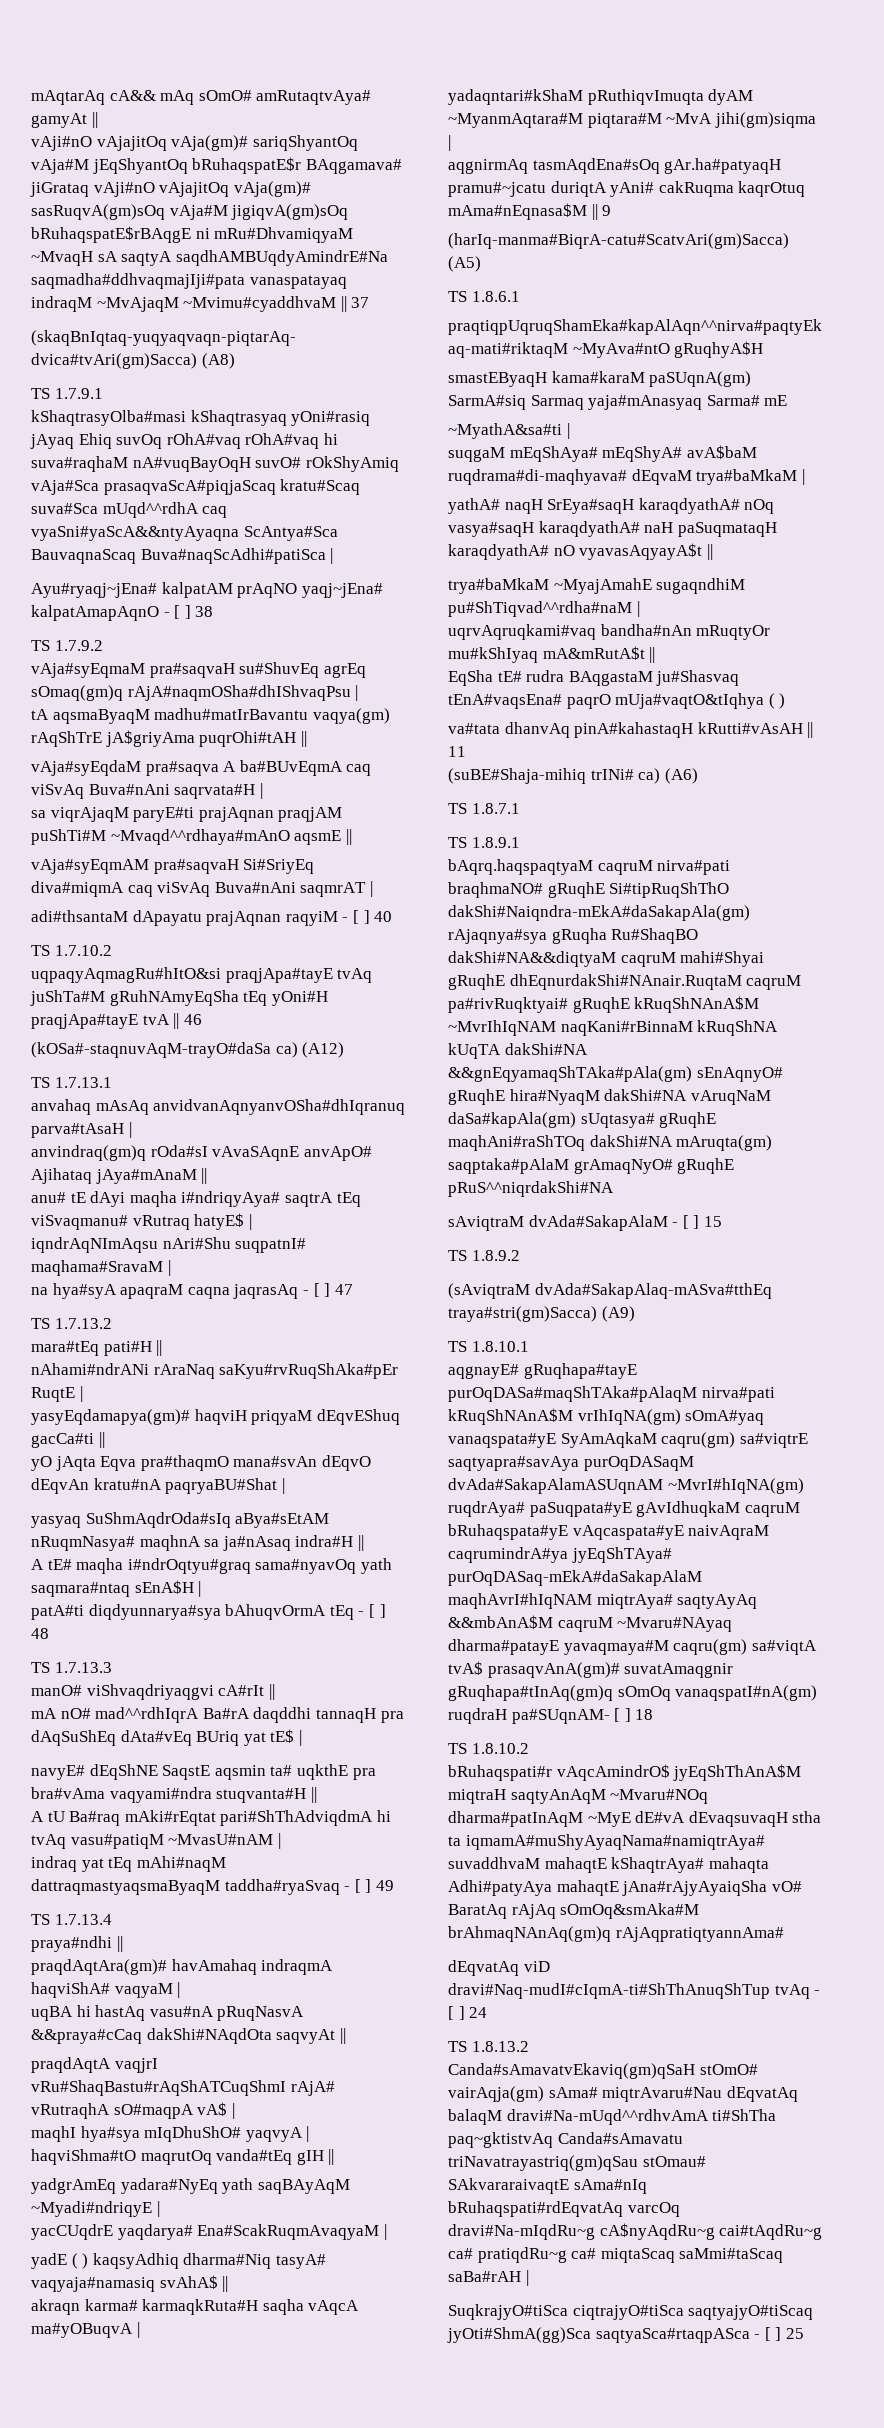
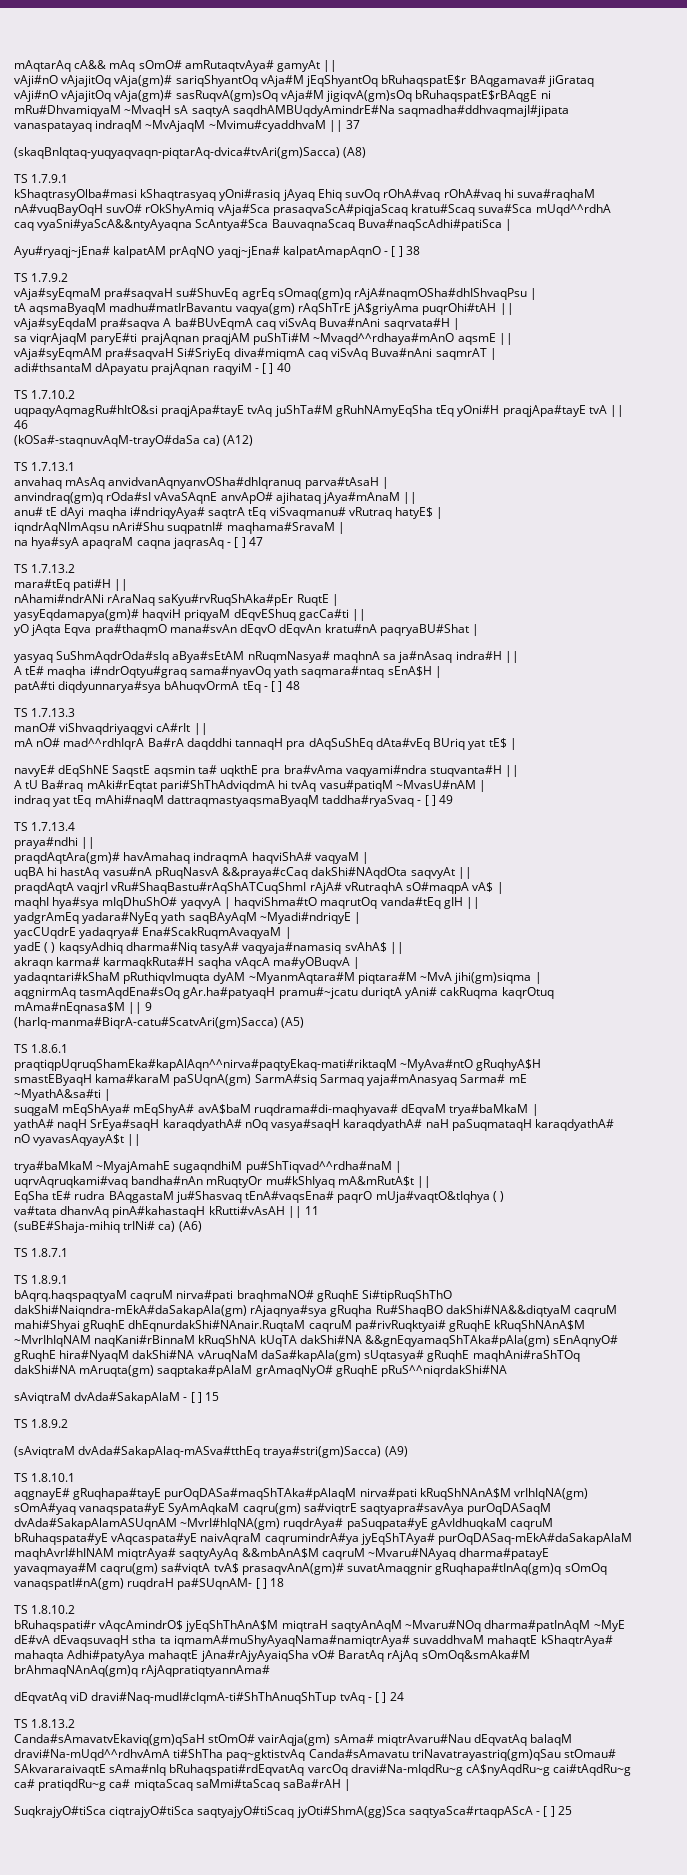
- vAji#nO vAjajitOq vAja(gm)# sariqShyantOq vAja#M jEqShyantOq bRuhaqspatE$r BAqgamava# jiGrataq vAji#nO vAjajitOq vAja(gm)# sasRuqvA(gm)sOq vAja#M jigiqvA(gm)sOq bRuhaqspatE$rBAqgE ni mRu#DhvamiqyaM ~MvaqH sA saqtyA saqdhAMBUqdyAmindrE#Na saqmadha#ddhvaqmajIji#pata vanaspatayaq indraqM ~MvAjaqM ~Mvimu#cyaddhvaM || 37
+ vAji#nO vAjajitOq vAja(gm)# sariqShyantOq vAja#M jEqShyantOq bRuhaqspatE$r BAqgamava# jiGrataq vAji#nO vAjajitOq vAja(gm)# sasRuqvA(gm)sOq vAja#M jigiqvA(gm)sOq bRuhaqspatE$rBAqgE ni mRu#DhvamiqyaM ~MvaqH sA saqtyA saqdhAMBUqdyAmindrE#Na saqmadha#ddhvaqmajI#jipata vanaspatayaq indraqM ~MvAjaqM ~Mvimu#cyaddhvaM || 37
- anvindraq(gm)q rOda#sI vAvaSAqnE anvApO# Ajihataq jAya#mAnaM ||
+ anvindraq(gm)q rOda#sI vAvaSAqnE anvApO# ajihataq jAya#mAnaM ||
- yacCUqdrE yaqdarya# Ena#ScakRuqmAvaqyaM |
+ yacCUqdrE yadaqrya# Ena#ScakRuqmAvaqyaM |
- aqgnayE# gRuqhapa#tayE purOqDASa#maqShTAka#pAlaqM nirva#pati kRuqShNAnA$M vrIhIqNA(gm) sOmA#yaq vanaqspata#yE SyAmAqkaM caqru(gm) sa#viqtrE saqtyapra#savAya purOqDASaqM dvAda#SakapAlamASUqnAM ~MvrI#hIqNA(gm) ruqdrAya# paSuqpata#yE gAvIdhuqkaM caqruM bRuhaqspata#yE vAqcaspata#yE naivAqraM caqrumindrA#ya jyEqShTAya# purOqDASaq-mEkA#daSakapAlaM maqhAvrI#hIqNAM miqtrAya# saqtyAyAq &&mbAnA$M caqruM ~Mvaru#NAyaq dharma#patayE yavaqmaya#M caqru(gm) sa#viqtA tvA$ prasaqvAnA(gm)# suvatAmaqgnir gRuqhapa#tInAq(gm)q sOmOq vanaqspatI#nA(gm) ruqdraH pa#SUqnAM- [ ] 18
+ aqgnayE# gRuqhapa#tayE purOqDASa#maqShTAka#pAlaqM nirva#pati kRuqShNAnA$M vrIhIqNA(gm) sOmA#yaq vanaqspata#yE SyAmAqkaM caqru(gm) sa#viqtrE saqtyapra#savAya purOqDASaqM dvAda#SakapAlamASUqnAM ~MvrI#hIqNA(gm) ruqdrAya# paSuqpata#yE gAvIdhuqkaM caqruM bRuhaqspata#yE vAqcaspata#yE naivAqraM caqrumindrA#ya jyEqShTAya# purOqDASaq-mEkA#daSakapAlaM maqhAvrI#hINAM miqtrAya# saqtyAyAq &&mbAnA$M caqruM ~Mvaru#NAyaq dharma#patayE yavaqmaya#M caqru(gm) sa#viqtA tvA$ prasaqvAnA(gm)# suvatAmaqgnir gRuqhapa#tInAq(gm)q sOmOq vanaqspatI#nA(gm) ruqdraH pa#SUqnAM- [ ] 18
- SuqkrajyO#tiSca ciqtrajyO#tiSca saqtyajyO#tiScaq jyOti#ShmA(gg)Sca saqtyaSca#rtaqpASca - [ ] 25
+ SuqkrajyO#tiSca ciqtrajyO#tiSca saqtyajyO#tiScaq jyOti#ShmA(gg)Sca saqtyaSca#rtaqpAScA - [ ] 25

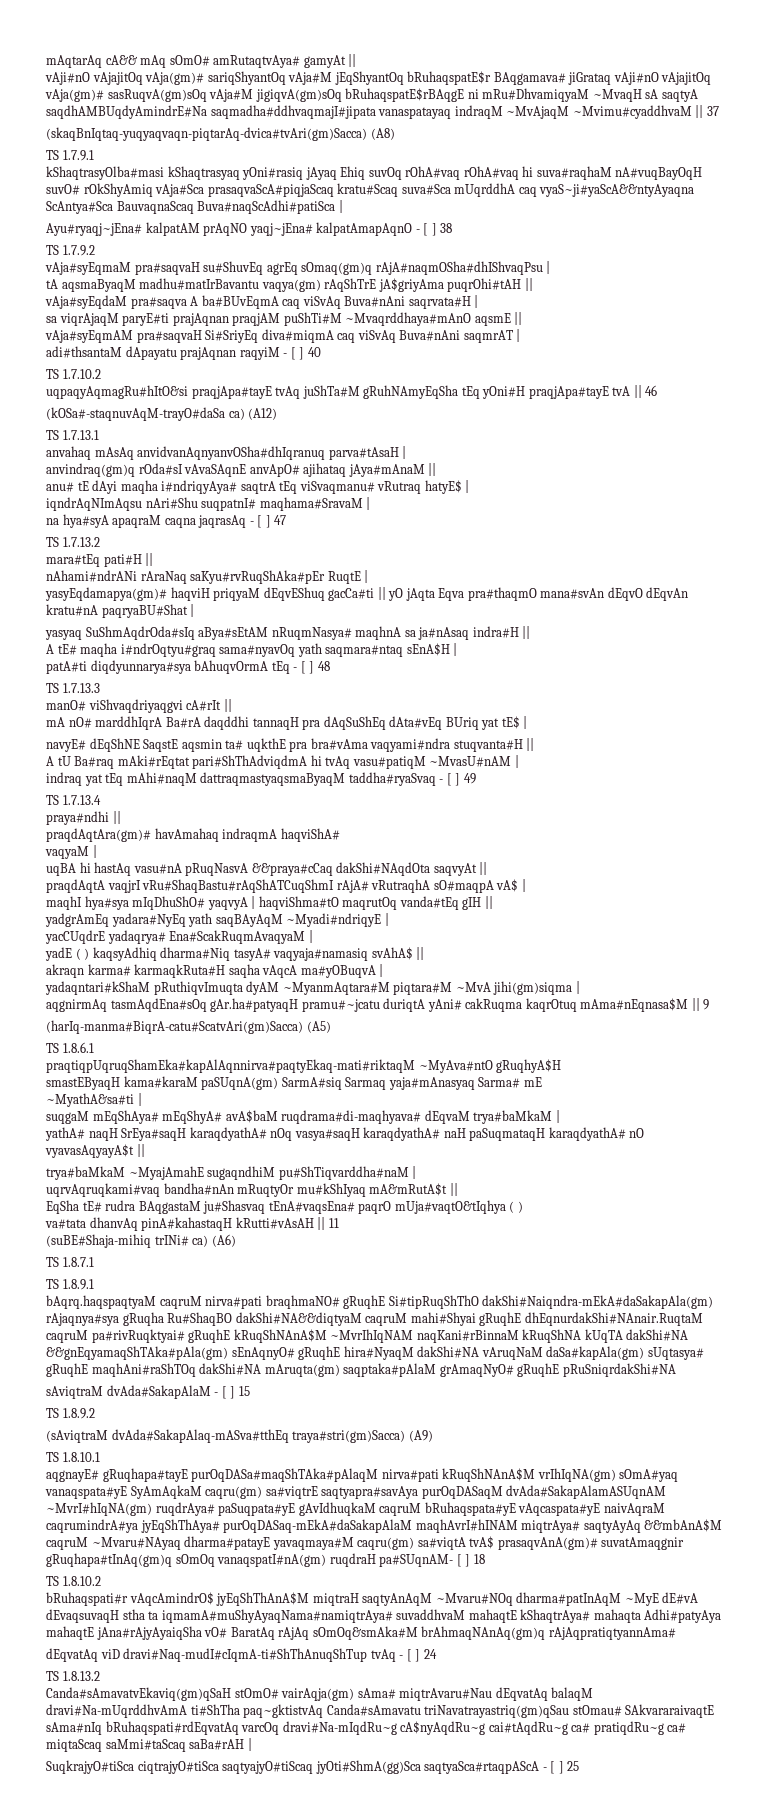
- kShaqtrasyOlba#masi kShaqtrasyaq yOni#rasiq jAyaq Ehiq suvOq rOhA#vaq rOhA#vaq hi suva#raqhaM nA#vuqBayOqH suvO# rOkShyAmiq vAja#Sca prasaqvaScA#piqjaScaq kratu#Scaq suva#Sca mUqd^^rdhA caq vyaSni#yaScA&&ntyAyaqna ScAntya#Sca BauvaqnaScaq Buva#naqScAdhi#patiSca |
+ kShaqtrasyOlba#masi kShaqtrasyaq yOni#rasiq jAyaq Ehiq suvOq rOhA#vaq rOhA#vaq hi suva#raqhaM nA#vuqBayOqH suvO# rOkShyAmiq vAja#Sca prasaqvaScA#piqjaScaq kratu#Scaq suva#Sca mUqrddhA caq vyaS~ji#yaScA&&ntyAyaqna ScAntya#Sca BauvaqnaScaq Buva#naqScAdhi#patiSca |
- sa viqrAjaqM paryE#ti prajAqnan praqjAM puShTi#M ~Mvaqd^^rdhaya#mAnO aqsmE ||
+ sa viqrAjaqM paryE#ti prajAqnan praqjAM puShTi#M ~Mvaqrddhaya#mAnO aqsmE ||
- yasyEqdamapya(gm)# haqviH priqyaM dEqvEShuq gacCa#ti ||
- yO jAqta Eqva pra#thaqmO mana#svAn dEqvO dEqvAn kratu#nA paqryaBU#Shat |
+ yasyEqdamapya(gm)# haqviH priqyaM dEqvEShuq gacCa#ti || yO jAqta Eqva pra#thaqmO mana#svAn dEqvO dEqvAn kratu#nA paqryaBU#Shat |
- mA nO# mad^^rdhIqrA Ba#rA daqddhi tannaqH pra dAqSuShEq dAta#vEq BUriq yat tE$ |
+ mA nO# marddhIqrA Ba#rA daqddhi tannaqH pra dAqSuShEq dAta#vEq BUriq yat tE$ |
- praqdAqtAra(gm)# havAmahaq indraqmA haqviShA# vaqyaM |
+ praqdAqtAra(gm)# havAmahaq indraqmA haqviShA#
+ vaqyaM |
- praqtiqpUqruqShamEka#kapAlAqn^^nirva#paqtyEkaq-mati#riktaqM ~MyAva#ntO gRuqhyA$H
+ praqtiqpUqruqShamEka#kapAlAqnnirva#paqtyEkaq-mati#riktaqM ~MyAva#ntO gRuqhyA$H
- trya#baMkaM ~MyajAmahE sugaqndhiM pu#ShTiqvad^^rdha#naM |
+ trya#baMkaM ~MyajAmahE sugaqndhiM pu#ShTiqvarddha#naM |
- bAqrq.haqspaqtyaM caqruM nirva#pati braqhmaNO# gRuqhE Si#tipRuqShThO dakShi#Naiqndra-mEkA#daSakapAla(gm) rAjaqnya#sya gRuqha Ru#ShaqBO dakShi#NA&&diqtyaM caqruM mahi#Shyai gRuqhE dhEqnurdakShi#NAnair.RuqtaM caqruM pa#rivRuqktyai# gRuqhE kRuqShNAnA$M ~MvrIhIqNAM naqKani#rBinnaM kRuqShNA kUqTA dakShi#NA &&gnEqyamaqShTAka#pAla(gm) sEnAqnyO# gRuqhE hira#NyaqM dakShi#NA vAruqNaM daSa#kapAla(gm) sUqtasya# gRuqhE maqhAni#raShTOq dakShi#NA mAruqta(gm) saqptaka#pAlaM grAmaqNyO# gRuqhE pRuS^^niqrdakShi#NA
+ bAqrq.haqspaqtyaM caqruM nirva#pati braqhmaNO# gRuqhE Si#tipRuqShThO dakShi#Naiqndra-mEkA#daSakapAla(gm) rAjaqnya#sya gRuqha Ru#ShaqBO dakShi#NA&&diqtyaM caqruM mahi#Shyai gRuqhE dhEqnurdakShi#NAnair.RuqtaM caqruM pa#rivRuqktyai# gRuqhE kRuqShNAnA$M ~MvrIhIqNAM naqKani#rBinnaM kRuqShNA kUqTA dakShi#NA &&gnEqyamaqShTAka#pAla(gm) sEnAqnyO# gRuqhE hira#NyaqM dakShi#NA vAruqNaM daSa#kapAla(gm) sUqtasya# gRuqhE maqhAni#raShTOq dakShi#NA mAruqta(gm) saqptaka#pAlaM grAmaqNyO# gRuqhE pRuSniqrdakShi#NA
- aqgnayE# gRuqhapa#tayE purOqDASa#maqShTAka#pAlaqM nirva#pati kRuqShNAnA$M vrIhIqNA(gm) sOmA#yaq vanaqspata#yE SyAmAqkaM caqru(gm) sa#viqtrE saqtyapra#savAya purOqDASaqM dvAda#SakapAlamASUqnAM ~MvrI#hIqNA(gm) ruqdrAya# paSuqpata#yE gAvIdhuqkaM caqruM bRuhaqspata#yE vAqcaspata#yE naivAqraM caqrumindrA#ya jyEqShTAya# purOqDASaq-mEkA#daSakapAlaM maqhAvrI#hINAM miqtrAya# saqtyAyAq &&mbAnA$M caqruM ~Mvaru#NAyaq dharma#patayE yavaqmaya#M caqru(gm) sa#viqtA tvA$ prasaqvAnA(gm)# suvatAmaqgnir gRuqhapa#tInAq(gm)q sOmOq vanaqspatI#nA(gm) ruqdraH pa#SUqnAM- [ ] 18
+ aqgnayE# gRuqhapa#tayE purOqDASa#maqShTAka#pAlaqM nirva#pati kRuqShNAnA$M vrIhIqNA(gm) sOmA#yaq vanaqspata#yE SyAmAqkaM caqru(gm) sa#viqtrE saqtyapra#savAya purOqDASaqM dvAda#SakapAlamASUqnAM ~MvrI#hIqNA(gm) ruqdrAya# paSuqpata#yE gAvIdhuqkaM caqruM bRuhaqspata#yE vAqcaspata#yE naivAqraM caqrumindrA#ya jyEqShThAya# purOqDASaq-mEkA#daSakapAlaM maqhAvrI#hINAM miqtrAya# saqtyAyAq &&mbAnA$M caqruM ~Mvaru#NAyaq dharma#patayE yavaqmaya#M caqru(gm) sa#viqtA tvA$ prasaqvAnA(gm)# suvatAmaqgnir gRuqhapa#tInAq(gm)q sOmOq vanaqspatI#nA(gm) ruqdraH pa#SUqnAM- [ ] 18
- Canda#sAmavatvEkaviq(gm)qSaH stOmO# vairAqja(gm) sAma# miqtrAvaru#Nau dEqvatAq balaqM dravi#Na-mUqd^^rdhvAmA ti#ShTha paq~gktistvAq Canda#sAmavatu triNavatrayastriq(gm)qSau stOmau# SAkvararaivaqtE sAma#nIq bRuhaqspati#rdEqvatAq varcOq dravi#Na-mIqdRu~g cA$nyAqdRu~g cai#tAqdRu~g ca# pratiqdRu~g ca# miqtaScaq saMmi#taScaq saBa#rAH |
+ Canda#sAmavatvEkaviq(gm)qSaH stOmO# vairAqja(gm) sAma# miqtrAvaru#Nau dEqvatAq balaqM dravi#Na-mUqrddhvAmA ti#ShTha paq~gktistvAq Canda#sAmavatu triNavatrayastriq(gm)qSau stOmau# SAkvararaivaqtE sAma#nIq bRuhaqspati#rdEqvatAq varcOq dravi#Na-mIqdRu~g cA$nyAqdRu~g cai#tAqdRu~g ca# pratiqdRu~g ca# miqtaScaq saMmi#taScaq saBa#rAH |

